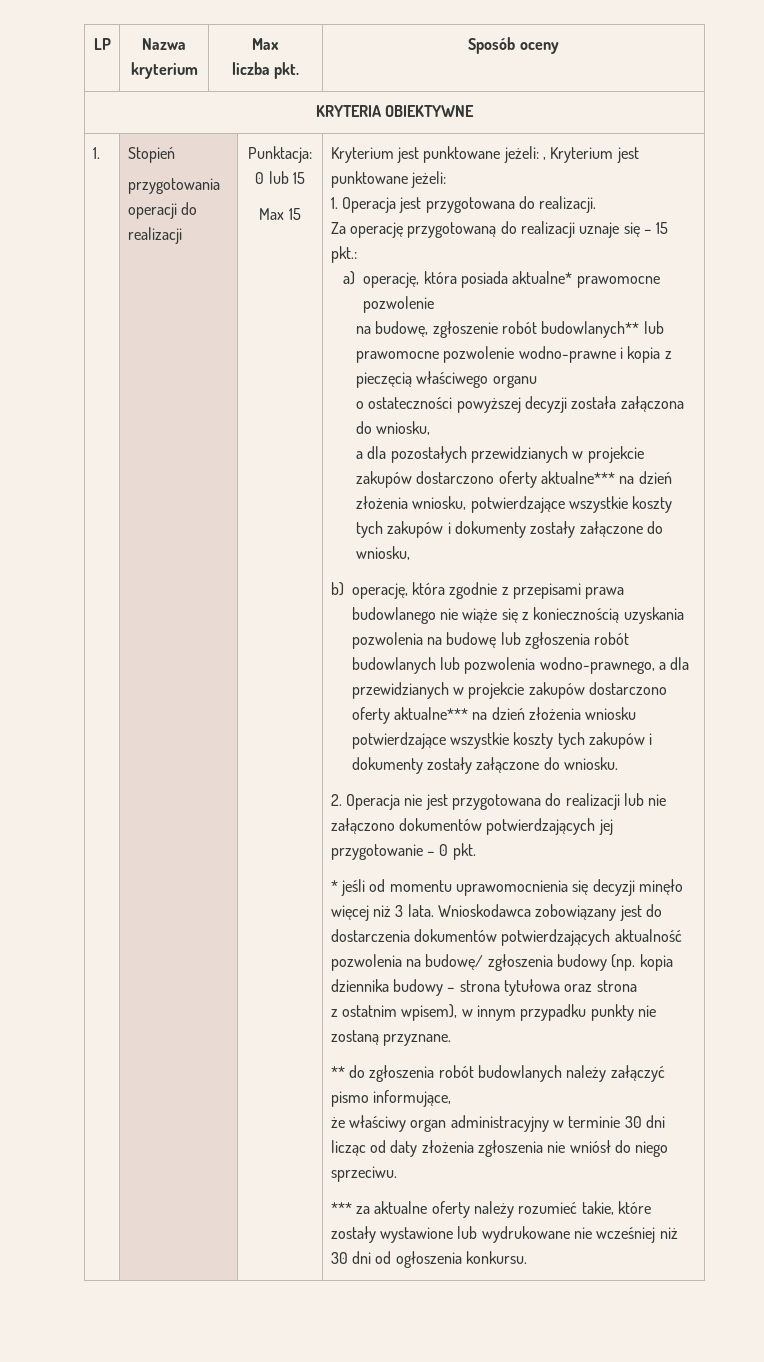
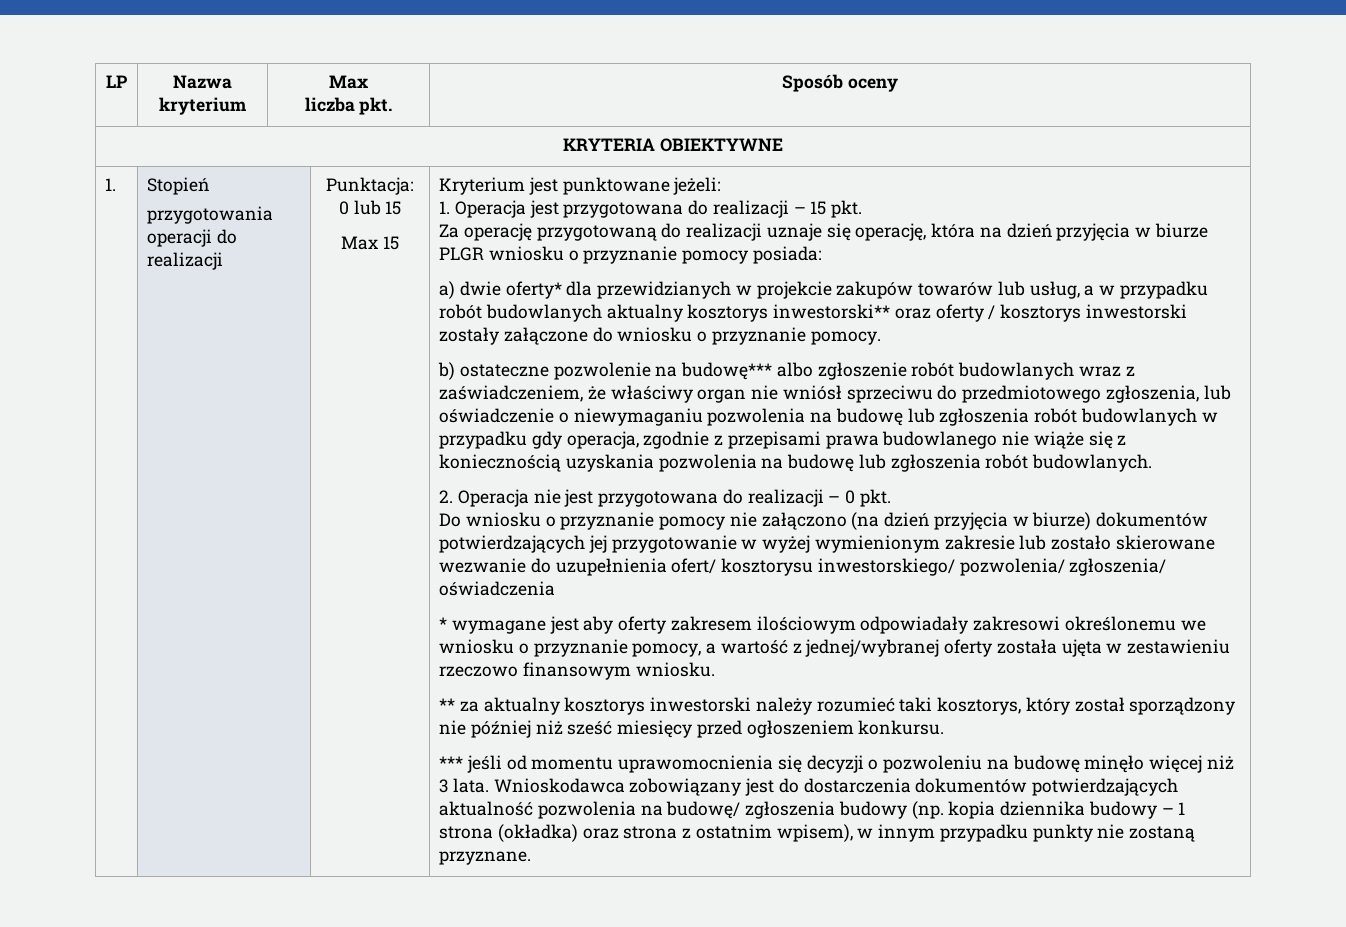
- Kryterium jest punktowane jeżeli: , Kryterium jest punktowane jeżeli:
+ Kryterium jest punktowane jeżeli:
- 1. Operacja jest przygotowana do realizacji.
+ 1. Operacja jest przygotowana do realizacji – 15 pkt.
- Za operację przygotowaną do realizacji uznaje się – 15 pkt.:
- a) operację, która posiada aktualne* prawomocne pozwolenie
- na budowę, zgłoszenie robót budowlanych** lub prawomocne pozwolenie wodno-prawne i kopia z pieczęcią właściwego organu
- o ostateczności powyższej decyzji została załączona do wniosku,
- a dla pozostałych przewidzianych w projekcie zakupów dostarczono oferty aktualne*** na dzień złożenia wniosku, potwierdzające wszystkie koszty tych zakupów i dokumenty zostały załączone do wniosku,
- b) operację, która zgodnie z przepisami prawa budowlanego nie wiąże się z koniecznością uzyskania pozwolenia na budowę lub zgłoszenia robót budowlanych lub pozwolenia wodno-prawnego, a dla przewidzianych w projekcie zakupów dostarczono oferty aktualne*** na dzień złożenia wniosku potwierdzające wszystkie koszty tych zakupów i dokumenty zostały załączone do wniosku.
+ Za operację przygotowaną do realizacji uznaje się operację, która na dzień przyjęcia w biurze PLGR wniosku o przyznanie pomocy posiada:
+ a) dwie oferty* dla przewidzianych w projekcie zakupów towarów lub usług, a w przypadku robót budowlanych aktualny kosztorys inwestorski** oraz oferty / kosztorys inwestorski zostały załączone do wniosku o przyznanie pomocy.
+ b) ostateczne pozwolenie na budowę*** albo zgłoszenie robót budowlanych wraz z zaświadczeniem, że właściwy organ nie wniósł sprzeciwu do przedmiotowego zgłoszenia, lub oświadczenie o niewymaganiu pozwolenia na budowę lub zgłoszenia robót budowlanych w przypadku gdy operacja, zgodnie z przepisami prawa budowlanego nie wiąże się z koniecznością uzyskania pozwolenia na budowę lub zgłoszenia robót budowlanych.
- 2. Operacja nie jest przygotowana do realizacji lub nie załączono dokumentów potwierdzających jej przygotowanie – 0 pkt.
- * jeśli od momentu uprawomocnienia się decyzji minęło więcej niż 3 lata.
+ 2. Operacja nie jest przygotowana do realizacji – 0 pkt.
+ Do wniosku o przyznanie pomocy nie załączono (na dzień przyjęcia w biurze) dokumentów potwierdzających jej przygotowanie w wyżej wymienionym zakresie lub zostało skierowane wezwanie do uzupełnienia ofert/ kosztorysu inwestorskiego/ pozwolenia/ zgłoszenia/ oświadczenia
+ * wymagane jest aby oferty zakresem ilościowym odpowiadały zakresowi określonemu we wniosku o przyznanie pomocy, a wartość z jednej/wybranej oferty została ujęta w zestawieniu rzeczowo finansowym wniosku.
+ ** za aktualny kosztorys inwestorski należy rozumieć taki kosztorys, który został sporządzony nie później niż sześć miesięcy przed ogłoszeniem konkursu.
+ *** jeśli od momentu uprawomocnienia się decyzji o pozwoleniu na budowę minęło więcej niż 3 lata.
- Wnioskodawca zobowiązany jest do dostarczenia dokumentów potwierdzających aktualność pozwolenia na budowę/ zgłoszenia budowy (np. kopia dziennika budowy – strona tytułowa oraz strona
- z ostatnim wpisem), w innym przypadku punkty nie zostaną przyznane.
+ Wnioskodawca zobowiązany jest do dostarczenia dokumentów potwierdzających aktualność pozwolenia na budowę/ zgłoszenia budowy (np. kopia dziennika budowy – 1 strona (okładka) oraz strona z ostatnim wpisem), w innym przypadku punkty nie zostaną przyznane.
- ** do zgłoszenia robót budowlanych należy załączyć pismo informujące,
- że właściwy organ administracyjny w terminie 30 dni licząc od daty złożenia zgłoszenia nie wniósł do niego sprzeciwu.
- *** za aktualne oferty należy rozumieć takie, które zostały wystawione lub wydrukowane nie wcześniej niż 30 dni od ogłoszenia konkursu.

